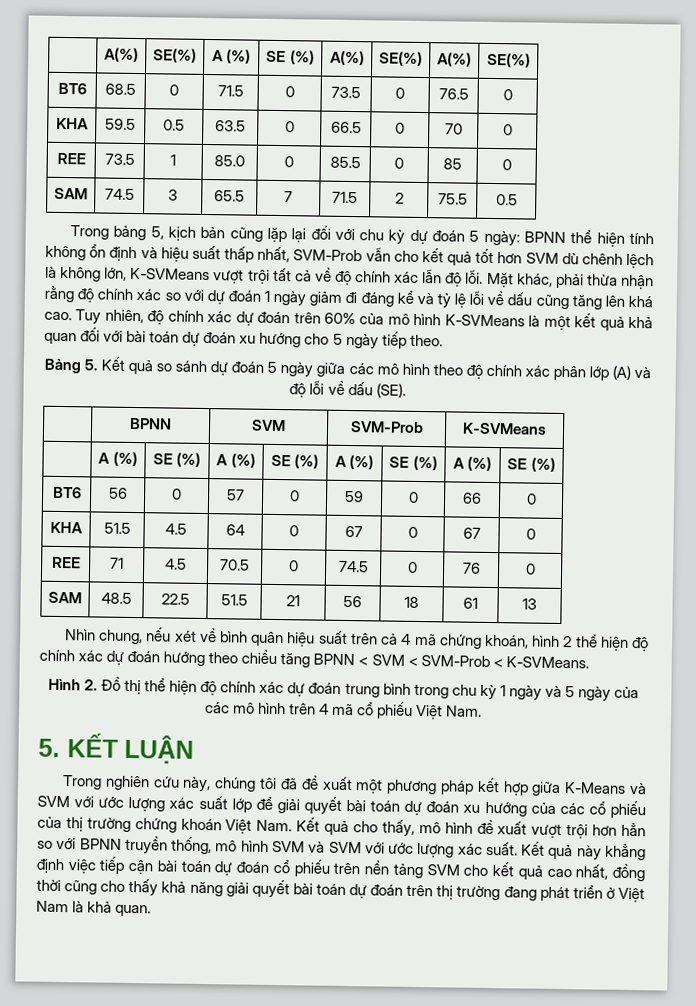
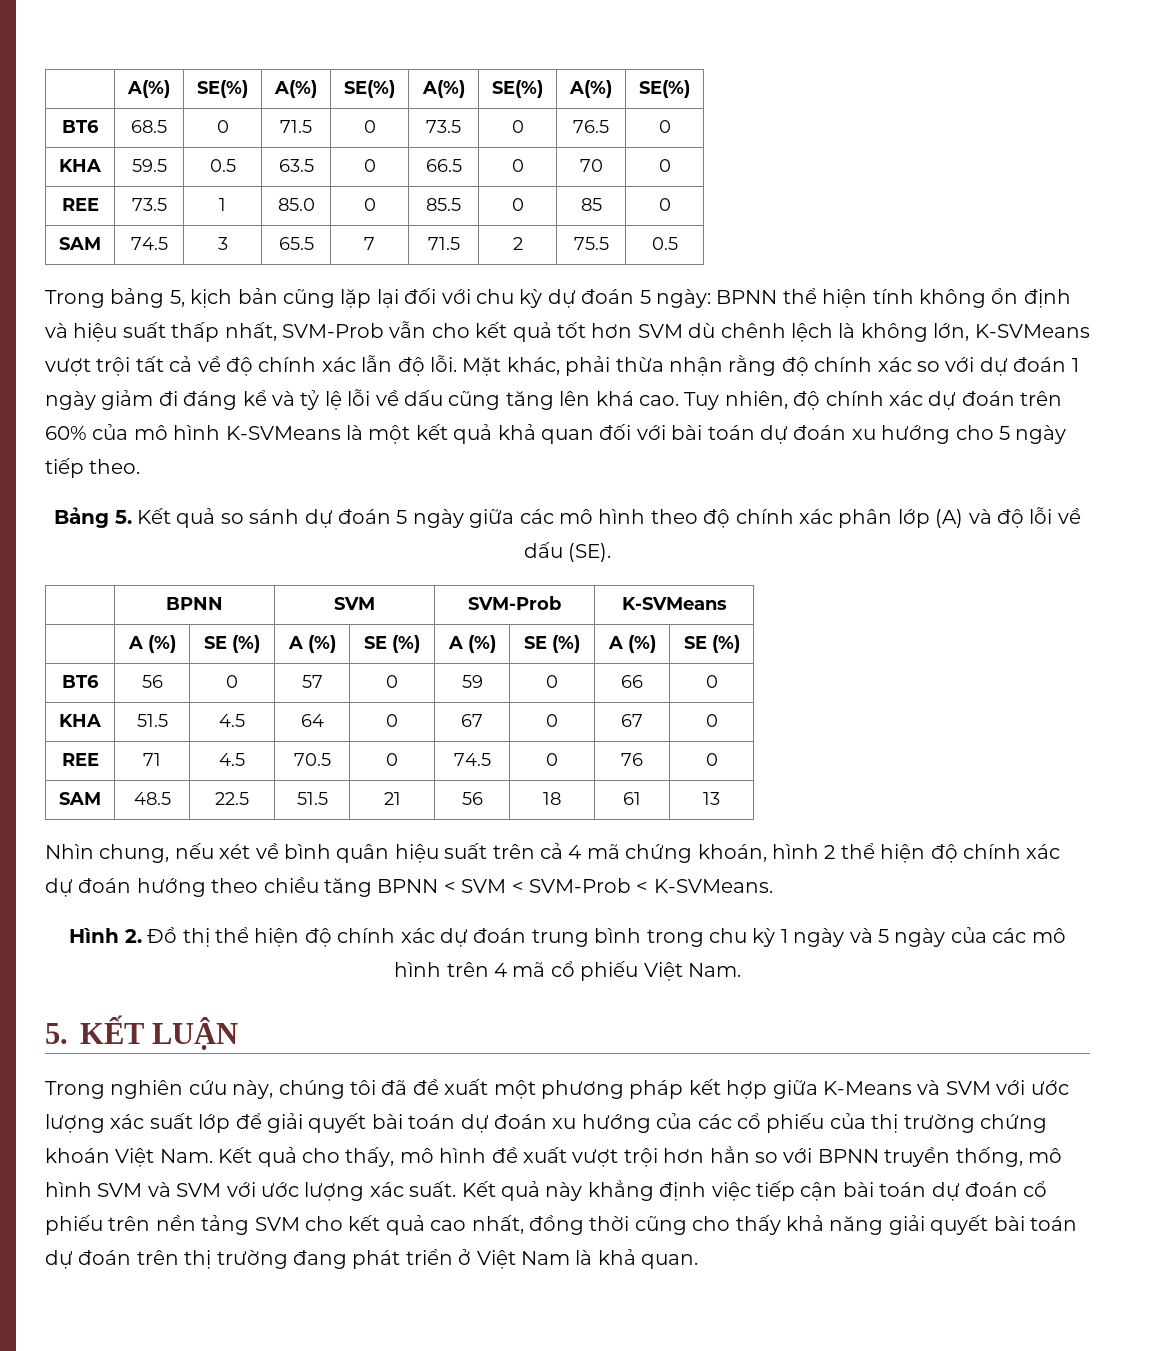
- | A(%) | SE(%) | A (%) | SE (%) | A(%) | SE(%) | A(%) | SE(%)
+ | A(%) | SE(%) | A(%) | SE(%) | A(%) | SE(%) | A(%) | SE(%)

